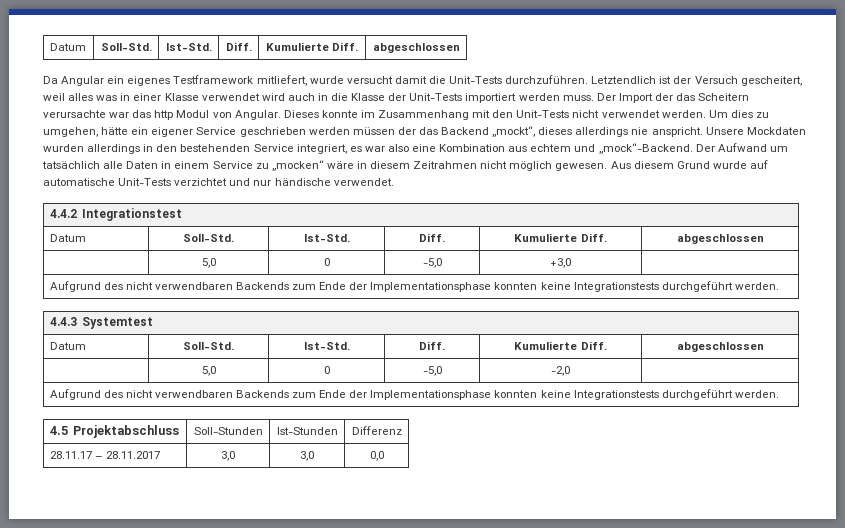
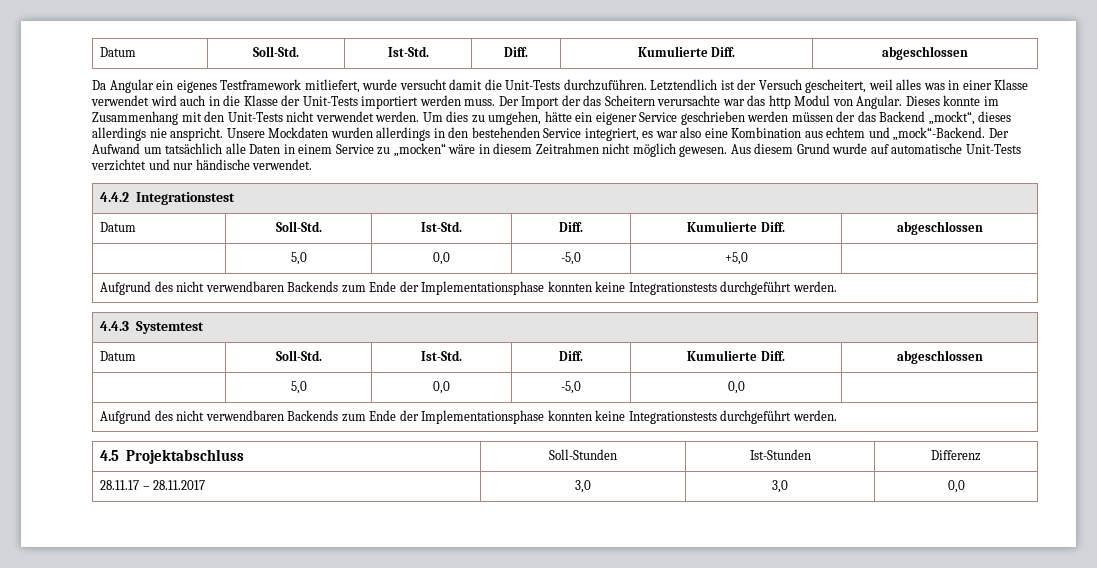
- | 5,0 | 0 | -5,0 | +3,0 |
+ | 5,0 | 0,0 | -5,0 | +5,0 |
- | 5,0 | 0 | -5,0 | -2,0 |
+ | 5,0 | 0,0 | -5,0 | 0,0 |

